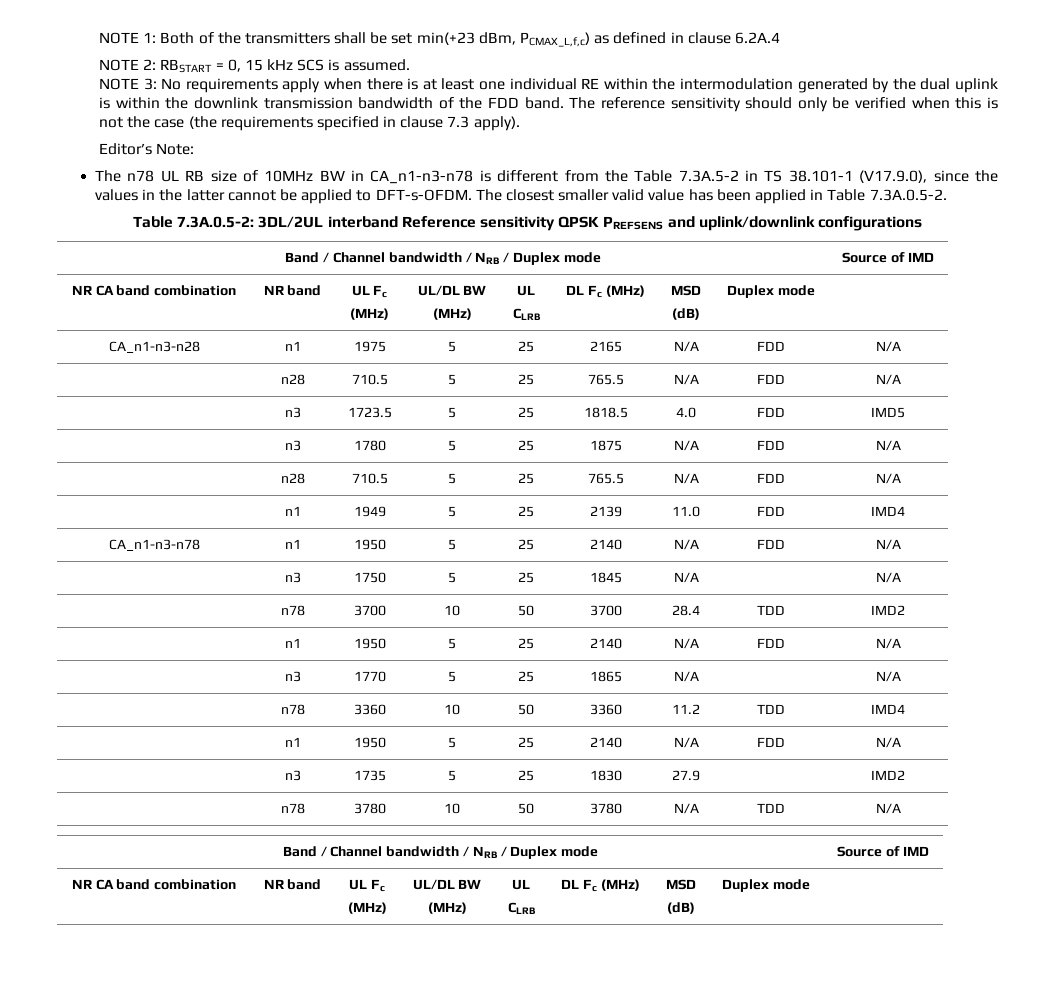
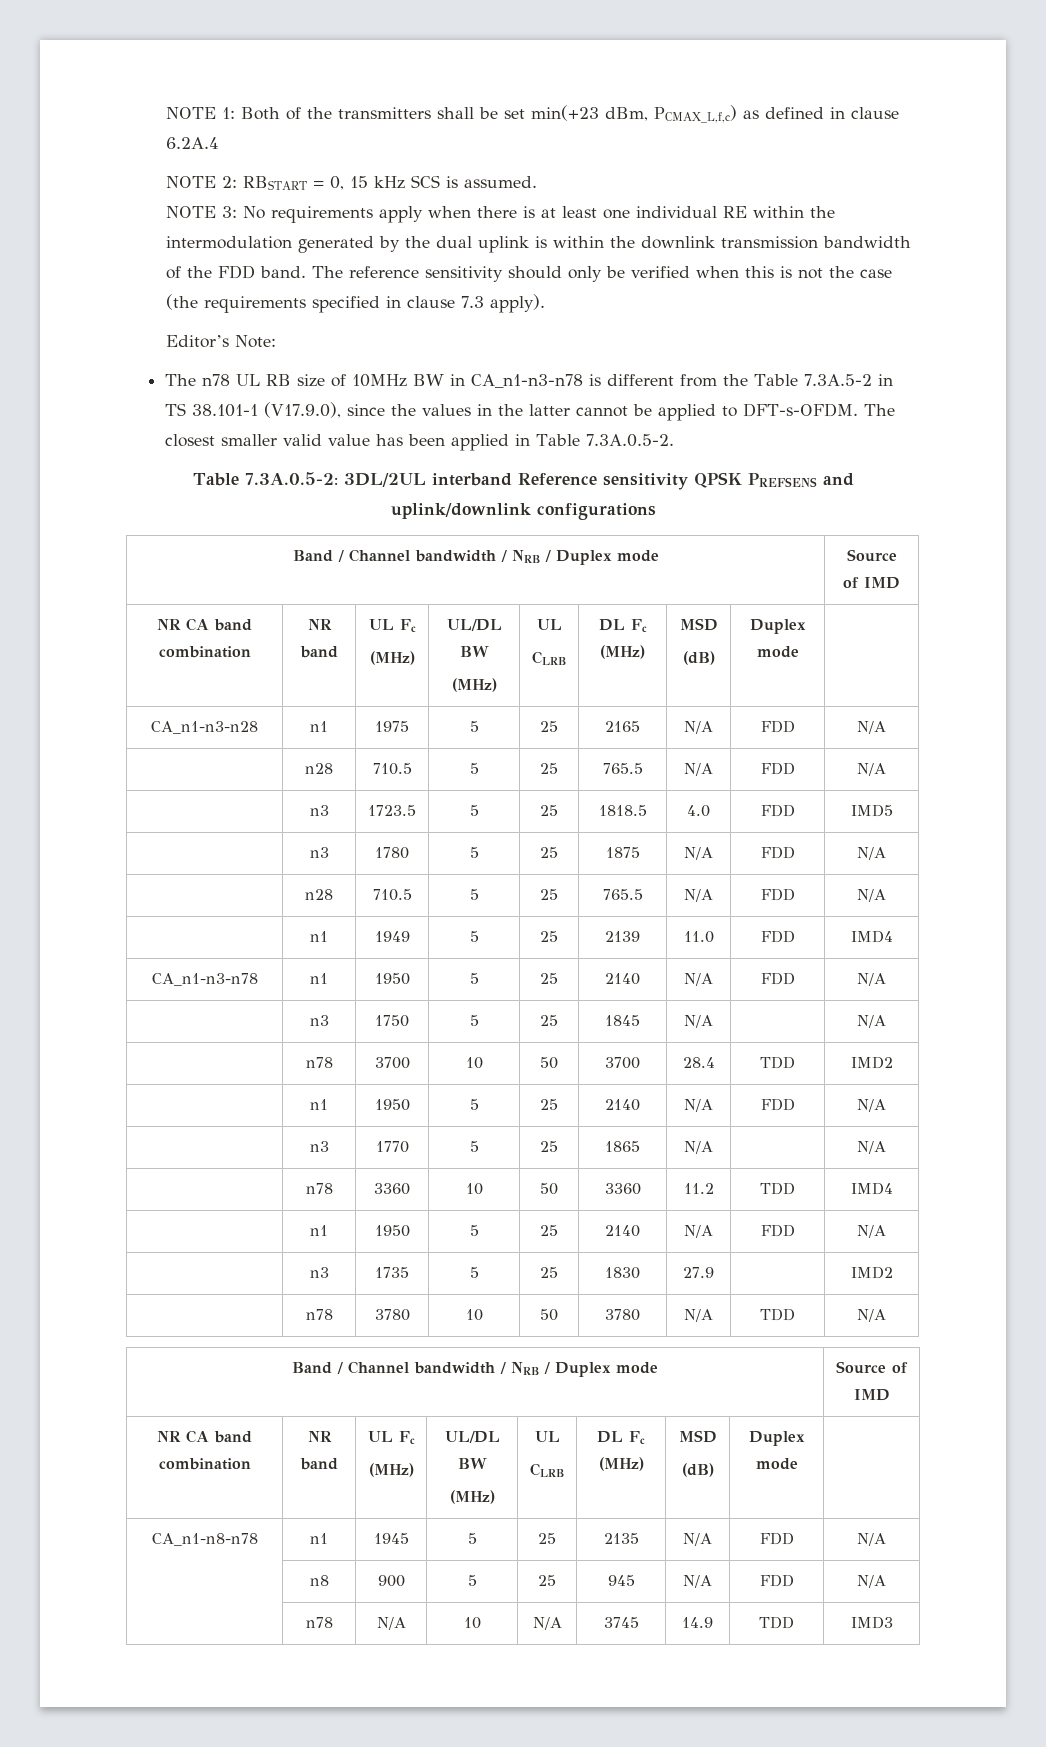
+ CA_n1-n8-n78 | n1 | 1945 | 5 | 25 | 2135 | N/A | FDD | N/A
+ | n8 | 900 | 5 | 25 | 945 | N/A | FDD | N/A
+ | n78 | N/A | 10 | N/A | 3745 | 14.9 | TDD | IMD3

